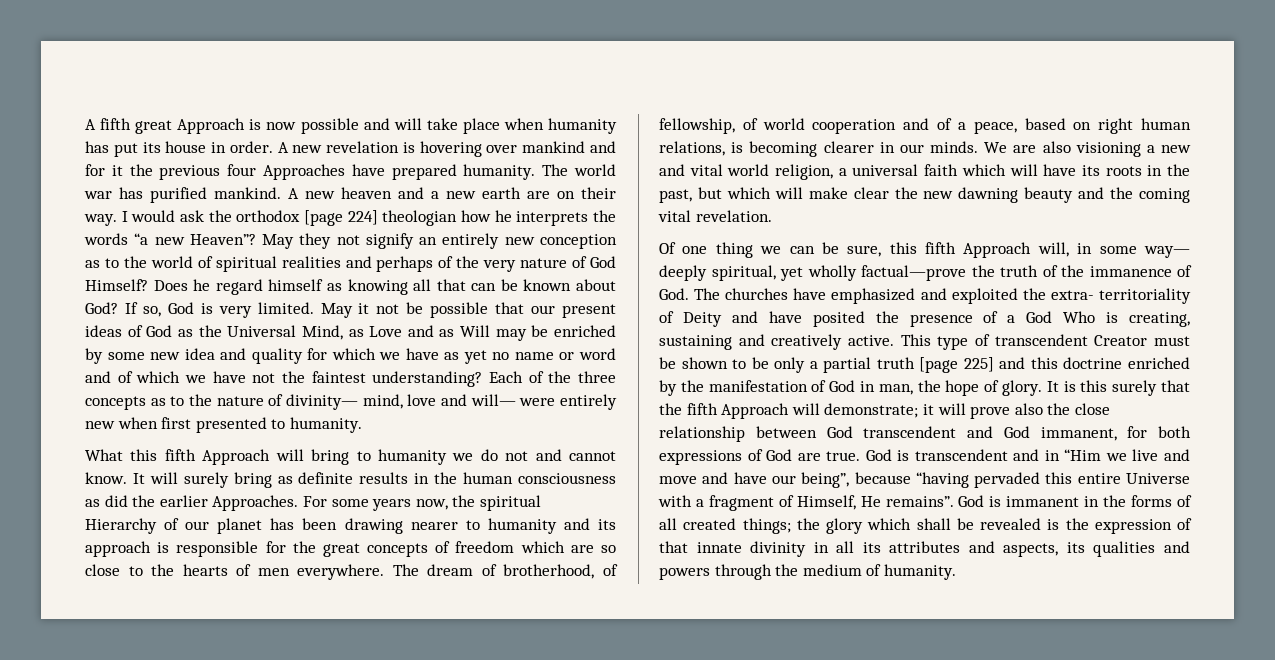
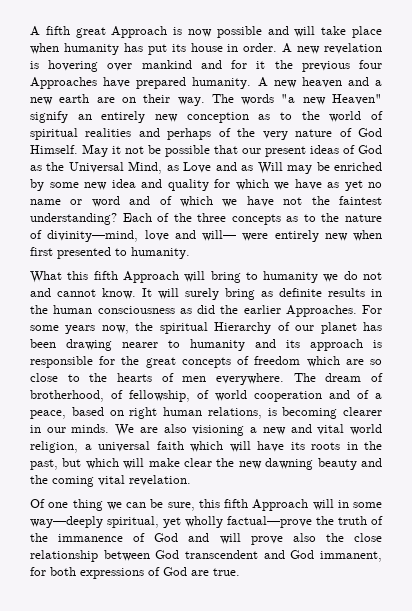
- The world war has purified mankind.
- I would ask the orthodox [page 224] theologian how he interprets the words “a new Heaven”? May they not signify an entirely new conception as to the world of spiritual realities and perhaps of the very nature of God Himself? Does he regard himself as knowing all that can be known about God? If so, God is very limited.
+ The words "a new Heaven" signify an entirely new conception as to the world of spiritual realities and perhaps of the very nature of God Himself.
- Each of the three concepts as to the nature of divinity— mind, love and will— were entirely new when first presented to humanity.
+ Each of the three concepts as to the nature of divinity—mind, love and will— were entirely new when first presented to humanity.
- Of one thing we can be sure, this fifth Approach will, in some way— deeply spiritual, yet wholly factual—prove the truth of the immanence of God. The churches have emphasized and exploited the extra- territoriality of Deity and have posited the presence of a God Who is creating, sustaining and creatively active. This type of transcendent Creator must be shown to be only a partial truth [page 225] and this doctrine enriched by the manifestation of God in man, the hope of glory. It is this surely that the fifth Approach will demonstrate; it will prove also the close relationship between God transcendent and God immanent, for both expressions of God are true. God is transcendent and in “Him we live and move and have our being”, because “having pervaded this entire Universe with a fragment of Himself, He remains”. God is immanent in the forms of all created things; the glory which shall be revealed is the expression of that innate divinity in all its attributes and aspects, its qualities and powers through the medium of humanity.
+ Of one thing we can be sure, this fifth Approach will in some way—deeply spiritual, yet wholly factual—prove the truth of the immanence of God and will prove also the close relationship between God transcendent and God immanent, for both expressions of God are true.

